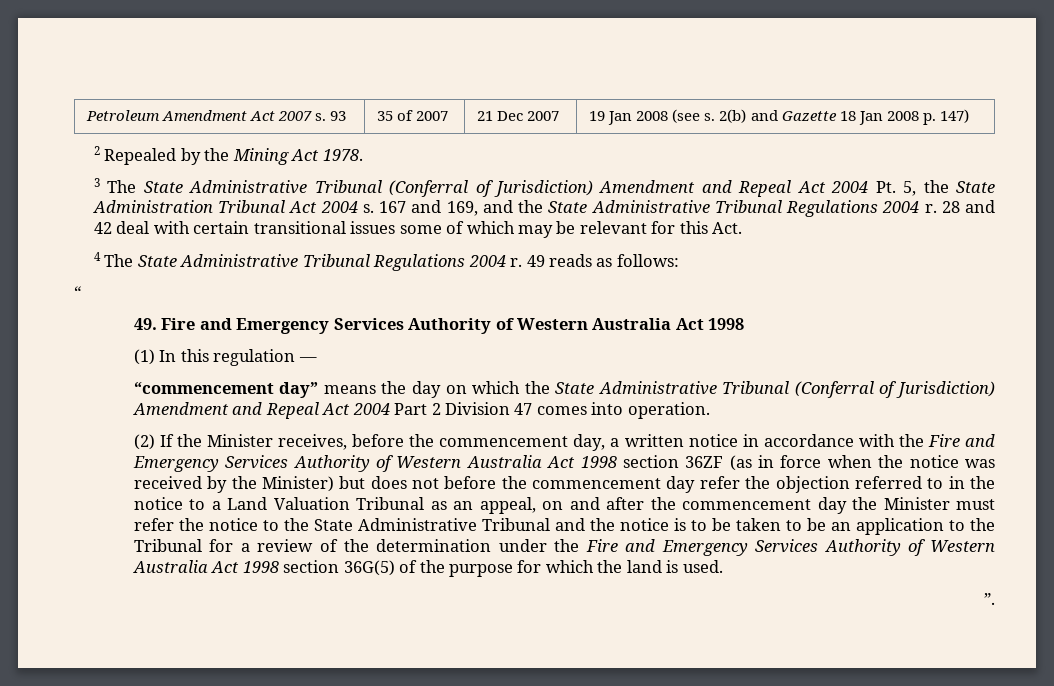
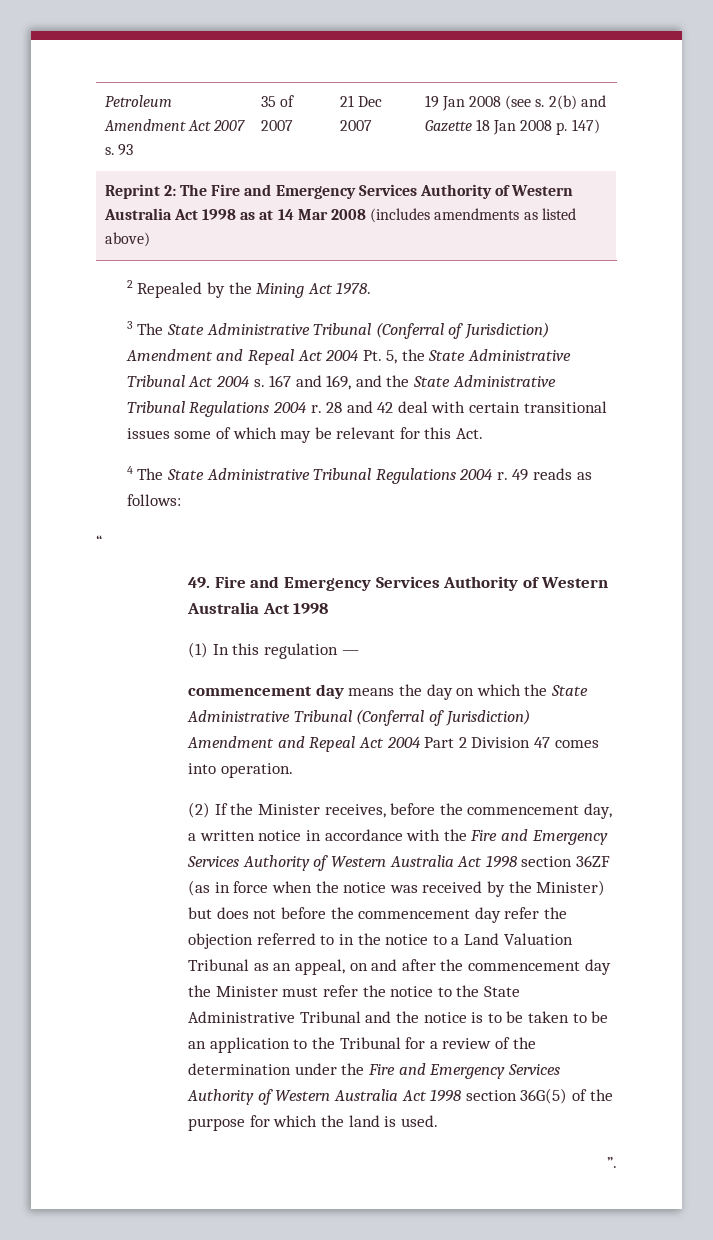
+ Reprint 2: The Fire and Emergency Services Authority of Western Australia Act 1998 as at 14 Mar 2008 (includes amendments as listed above)
- 3 The State Administrative Tribunal (Conferral of Jurisdiction) Amendment and Repeal Act 2004 Pt. 5, the State Administration Tribunal Act 2004 s.
+ 3 The State Administrative Tribunal (Conferral of Jurisdiction) Amendment and Repeal Act 2004 Pt. 5, the State Administrative Tribunal Act 2004 s.
- “commencement day” means the day on which the State Administrative Tribunal (Conferral of Jurisdiction) Amendment and Repeal Act 2004 Part 2 Division 47 comes into operation.
+ commencement day means the day on which the State Administrative Tribunal (Conferral of Jurisdiction) Amendment and Repeal Act 2004 Part 2 Division 47 comes into operation.

